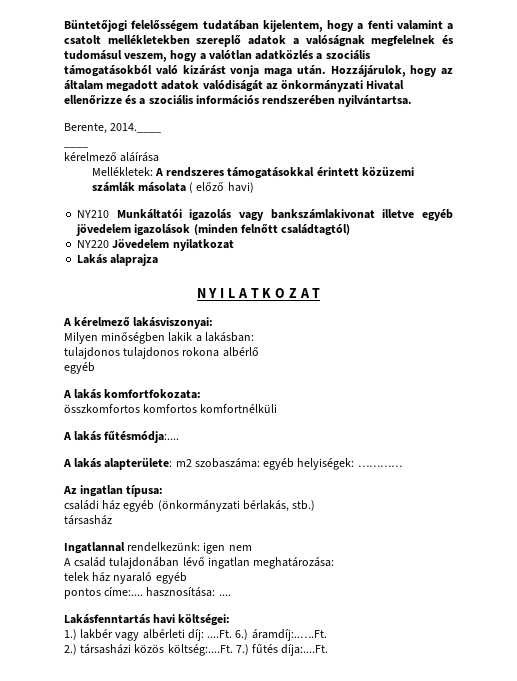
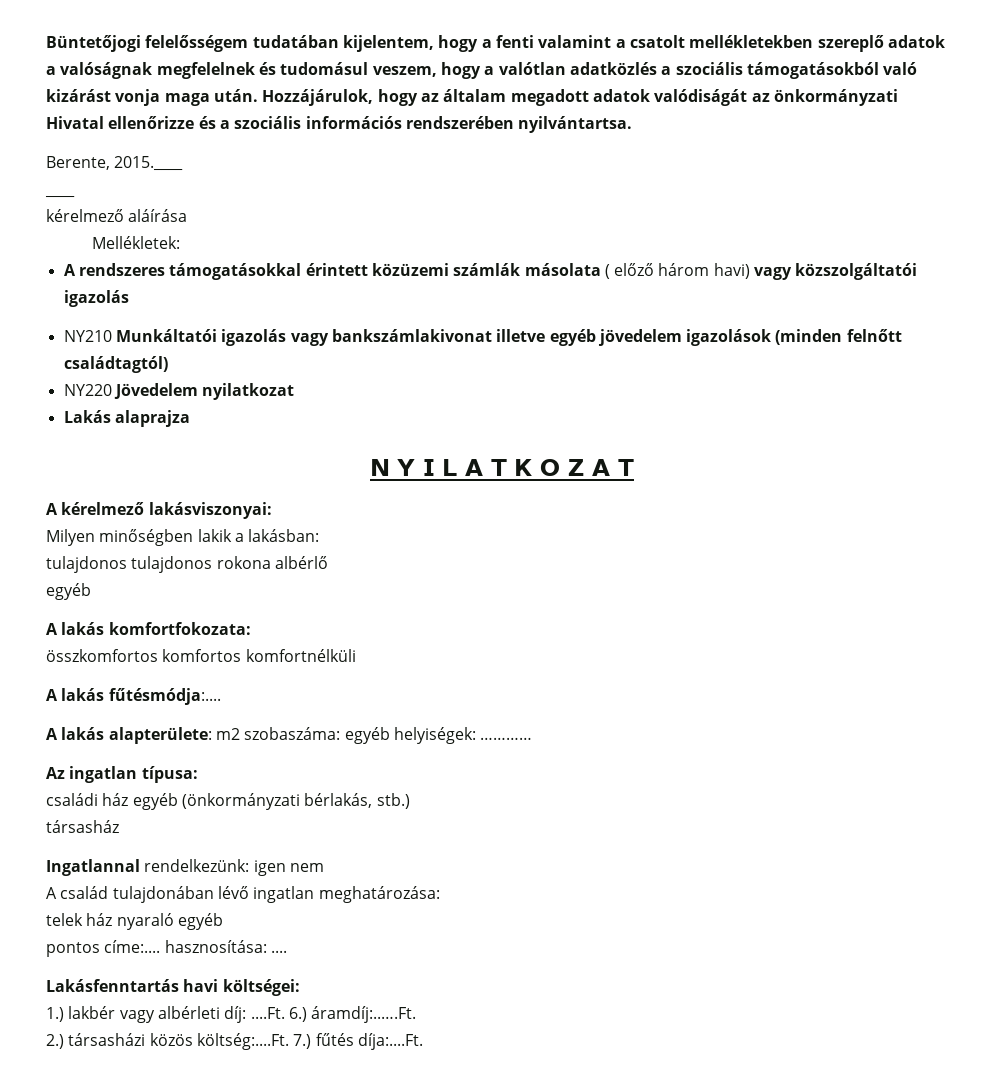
- Berente, 2014.____
+ Berente, 2015.____
- Mellékletek: A rendszeres támogatásokkal érintett közüzemi számlák másolata ( előző havi)
+ Mellékletek:
+ A rendszeres támogatásokkal érintett közüzemi számlák másolata ( előző három havi) vagy közszolgáltatói igazolás

